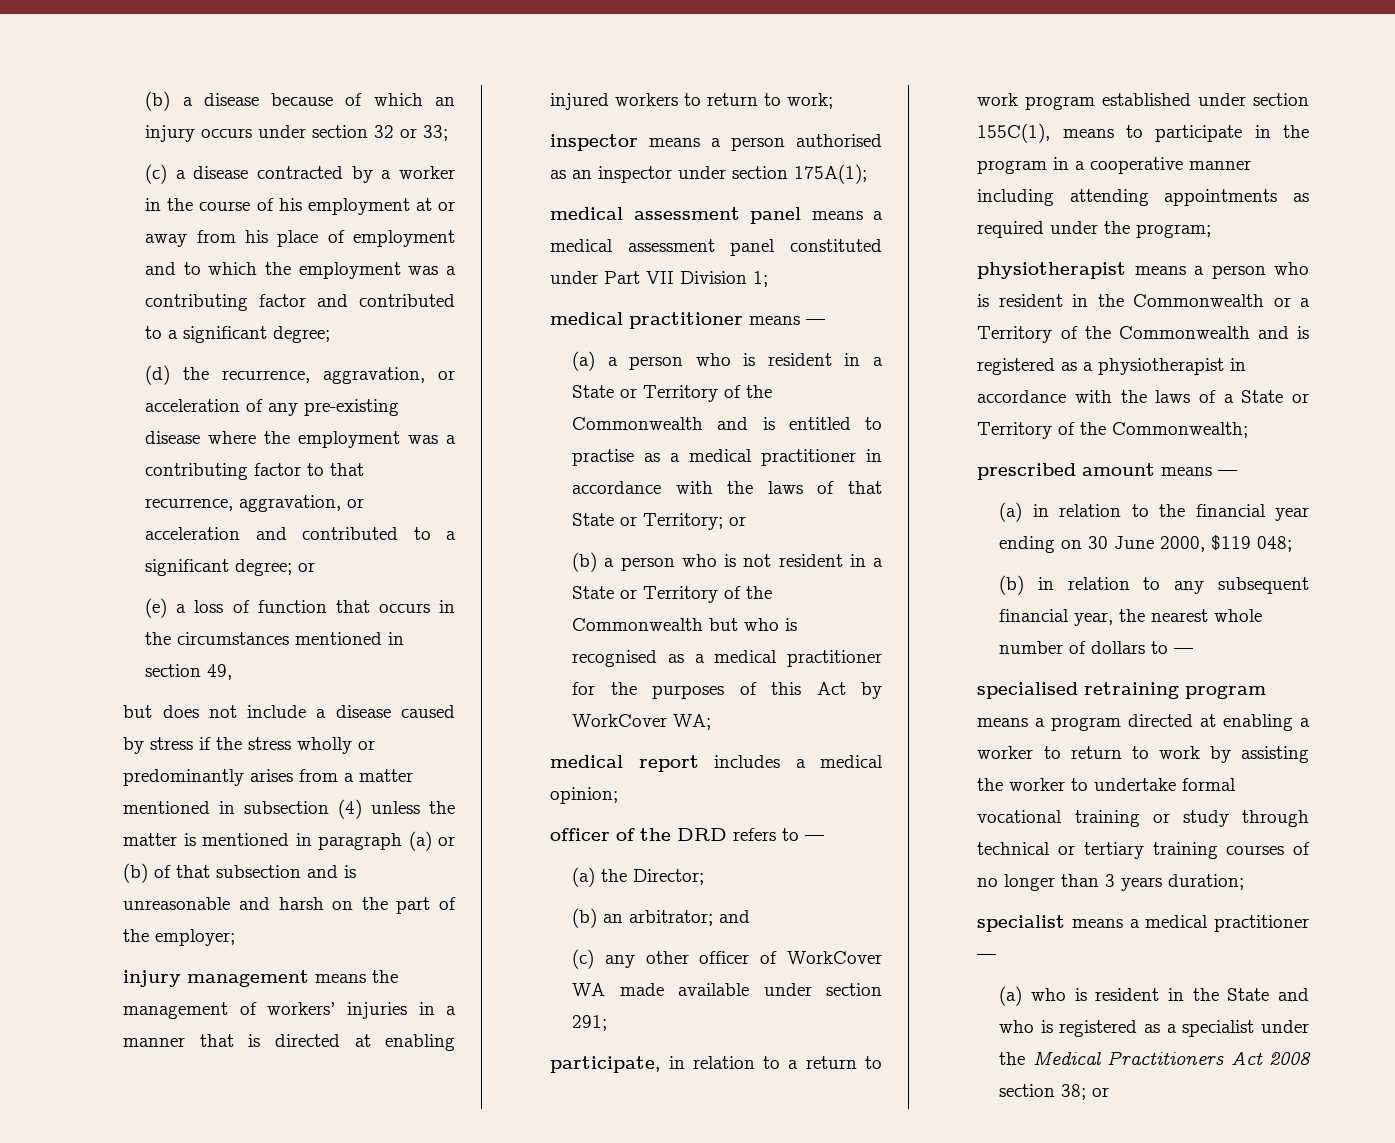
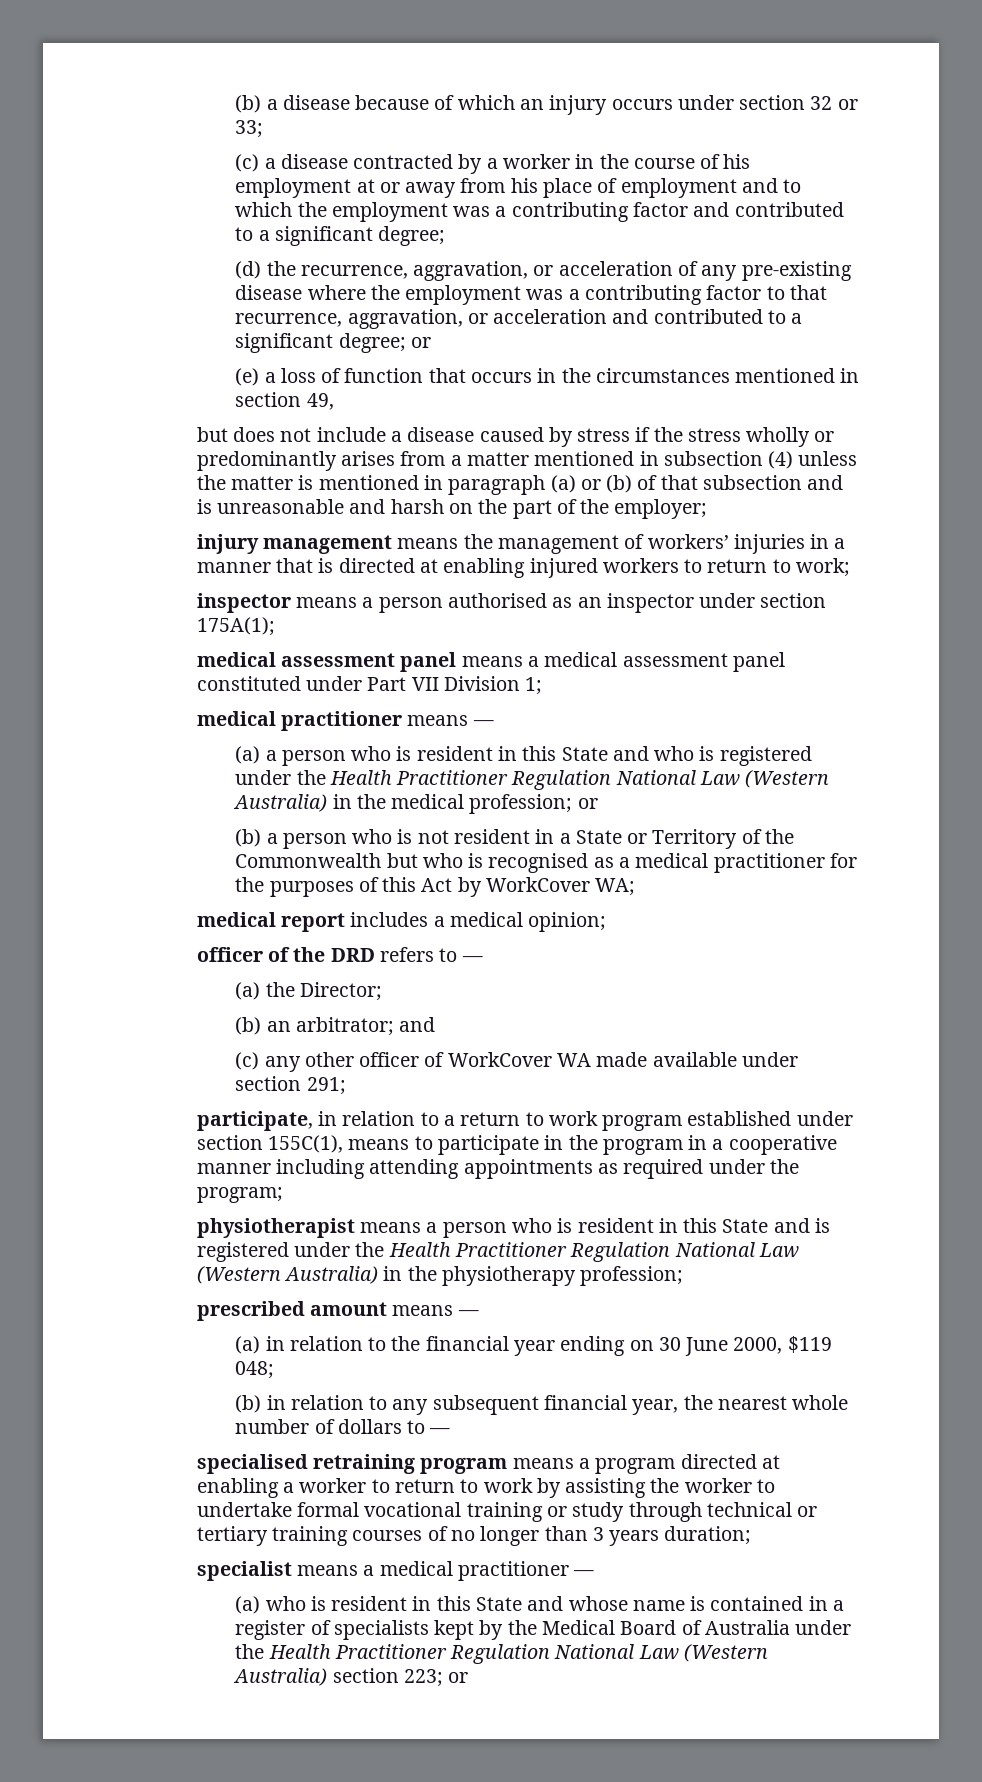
- (a) a person who is resident in a State or Territory of the Commonwealth and is entitled to practise as a medical practitioner in accordance with the laws of that State or Territory; or
+ (a) a person who is resident in this State and who is registered under the Health Practitioner Regulation National Law (Western Australia) in the medical profession; or
- physiotherapist means a person who is resident in the Commonwealth or a Territory of the Commonwealth and is registered as a physiotherapist in accordance with the laws of a State or Territory of the Commonwealth;
+ physiotherapist means a person who is resident in this State and is registered under the Health Practitioner Regulation National Law (Western Australia) in the physiotherapy profession;
- (a) who is resident in the State and who is registered as a specialist under the Medical Practitioners Act 2008 section 38; or
+ (a) who is resident in this State and whose name is contained in a register of specialists kept by the Medical Board of Australia under the Health Practitioner Regulation National Law (Western Australia) section 223; or

